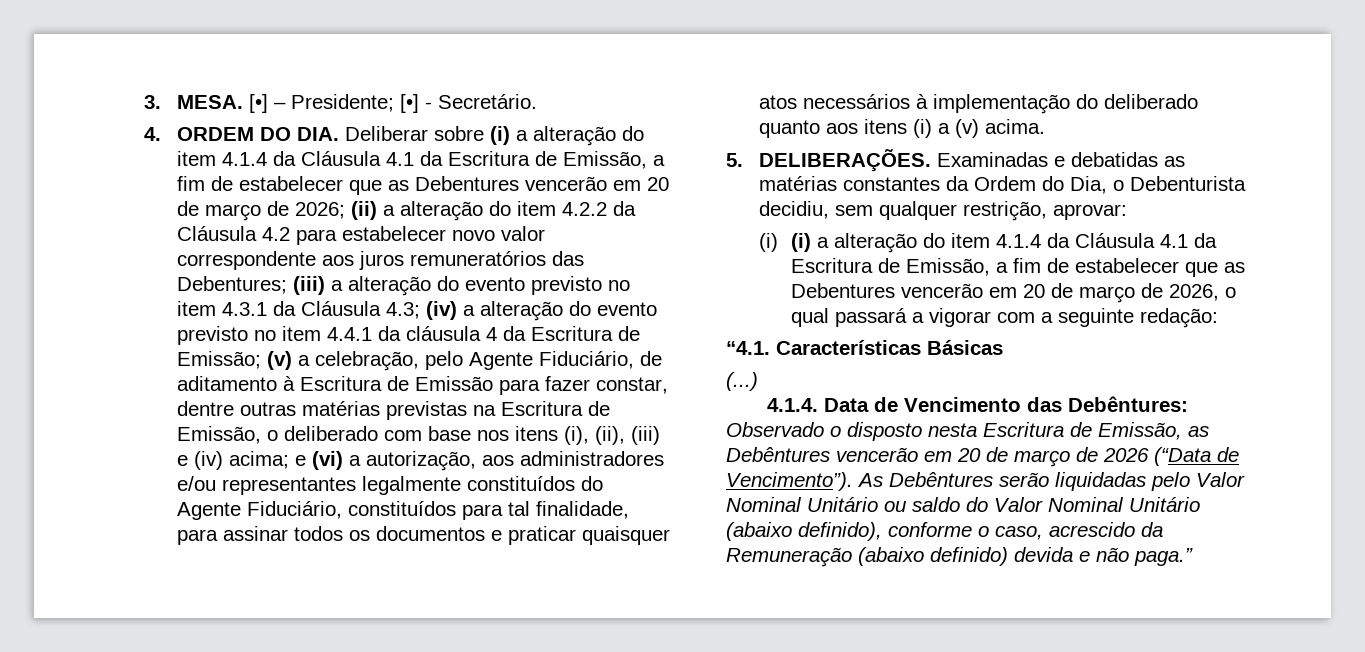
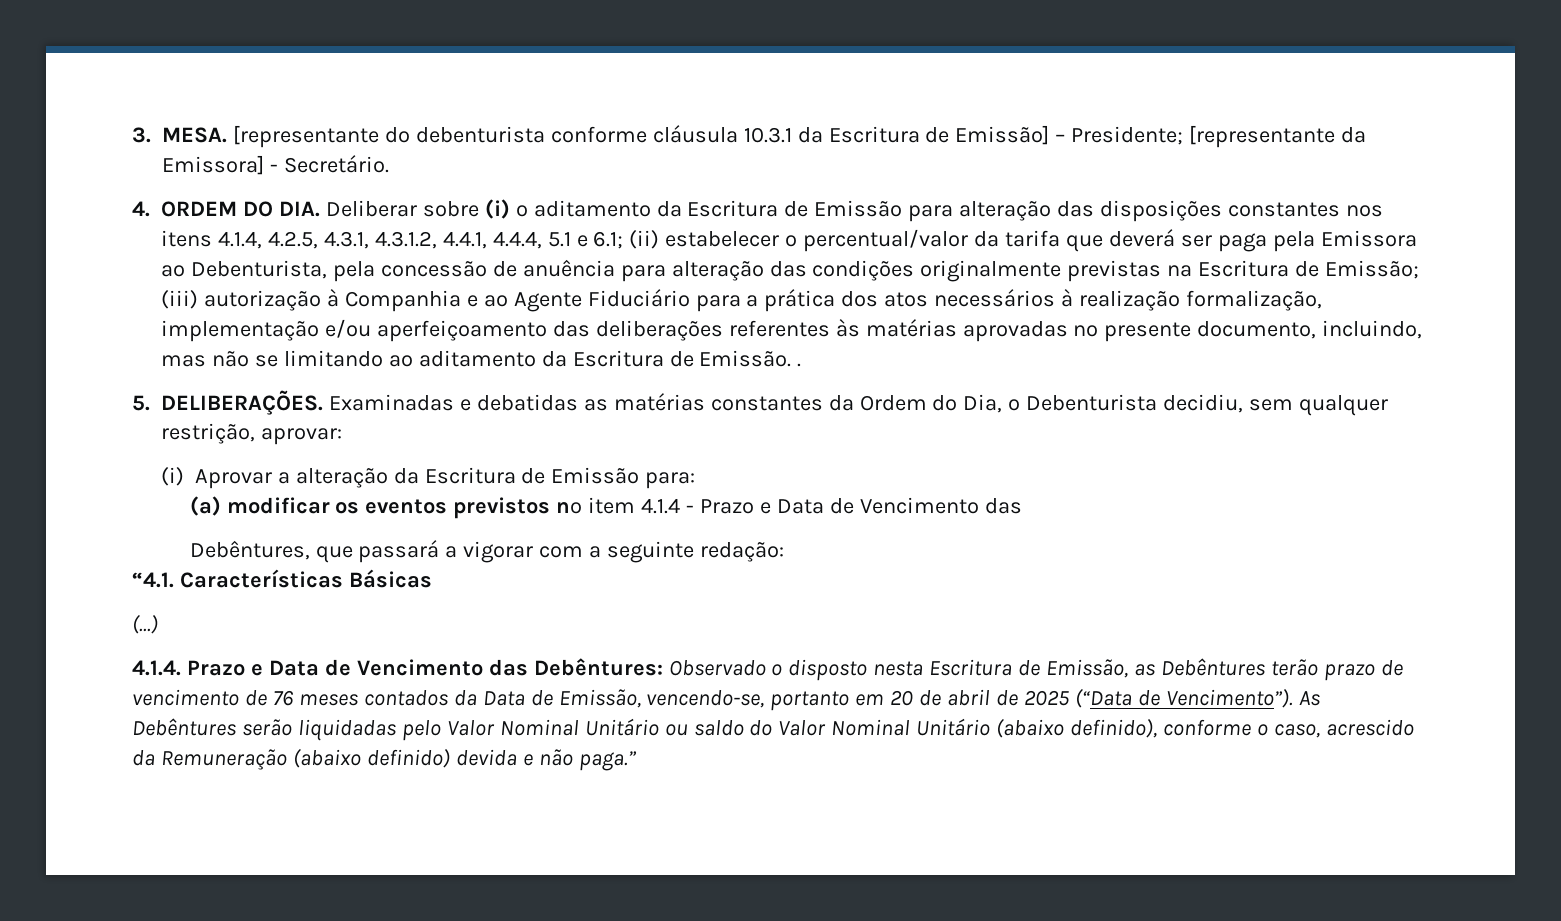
- [•] – Presidente; [•] - Secretário.
+ [representante do debenturista conforme cláusula 10.3.1 da Escritura de Emissão] – Presidente; [representante da Emissora] - Secretário.
- 4. ORDEM DO DIA. Deliberar sobre (i) a alteração do item 4.1.4 da Cláusula 4.1 da Escritura de Emissão, a fim de estabelecer que as Debentures vencerão em 20 de março de 2026; (ii) a alteração do item 4.2.2 da Cláusula 4.2 para estabelecer novo valor correspondente aos juros remuneratórios das Debentures; (iii) a alteração do evento previsto no item 4.3.1 da Cláusula 4.3; (iv) a alteração do evento previsto no item 4.4.1 da cláusula 4 da Escritura de Emissão; (v) a celebração, pelo Agente Fiduciário, de aditamento à Escritura de Emissão para fazer constar, dentre outras matérias previstas na Escritura de Emissão, o deliberado com base nos itens (i), (ii), (iii) e (iv) acima; e (vi) a autorização, aos administradores e/ou representantes legalmente constituídos do Agente Fiduciário, constituídos para tal finalidade, para assinar todos os documentos e praticar quaisquer atos necessários à implementação do deliberado quanto aos itens (i) a (v) acima.
+ 4. ORDEM DO DIA. Deliberar sobre (i) o aditamento da Escritura de Emissão para alteração das disposições constantes nos itens 4.1.4, 4.2.5, 4.3.1, 4.3.1.2, 4.4.1, 4.4.4, 5.1 e 6.1; (ii) estabelecer o percentual/valor da tarifa que deverá ser paga pela Emissora ao Debenturista, pela concessão de anuência para alteração das condições originalmente previstas na Escritura de Emissão; (iii) autorização à Companhia e ao Agente Fiduciário para a prática dos atos necessários à realização formalização, implementação e/ou aperfeiçoamento das deliberações referentes às matérias aprovadas no presente documento, incluindo, mas não se limitando ao aditamento da Escritura de Emissão. .
- (i) (i) a alteração do item 4.1.4 da Cláusula 4.1 da Escritura de Emissão, a fim de estabelecer que as Debentures vencerão em 20 de março de 2026, o qual passará a vigorar com a seguinte redação:
+ (i) Aprovar a alteração da Escritura de Emissão para:
+ (a) modificar os eventos previstos no item 4.1.4 - Prazo e Data de Vencimento das
+ Debêntures, que passará a vigorar com a seguinte redação:
- 4.1.4. Data de Vencimento das Debêntures: Observado o disposto nesta Escritura de Emissão, as Debêntures vencerão em 20 de março de 2026 (“Data de Vencimento”).
+ 4.1.4. Prazo e Data de Vencimento das Debêntures: Observado o disposto nesta Escritura de Emissão, as Debêntures terão prazo de vencimento de 76 meses contados da Data de Emissão, vencendo-se, portanto em 20 de abril de 2025 (“Data de Vencimento”).

